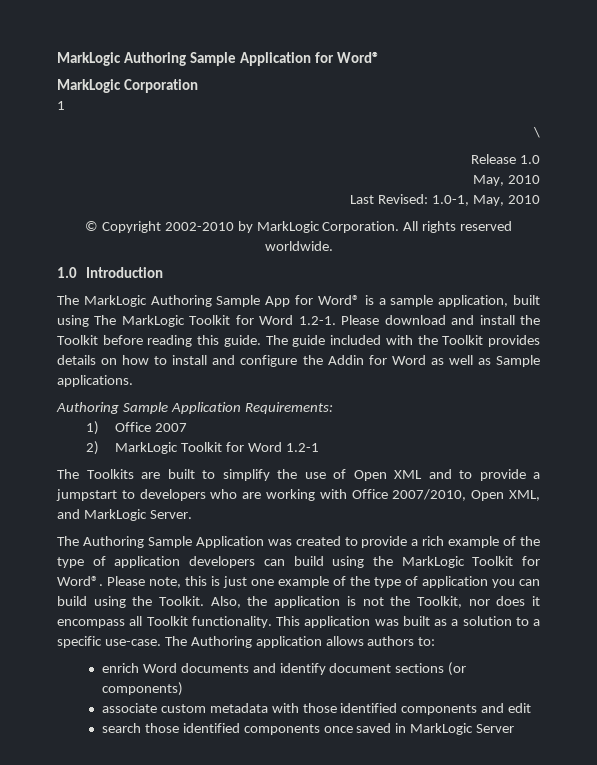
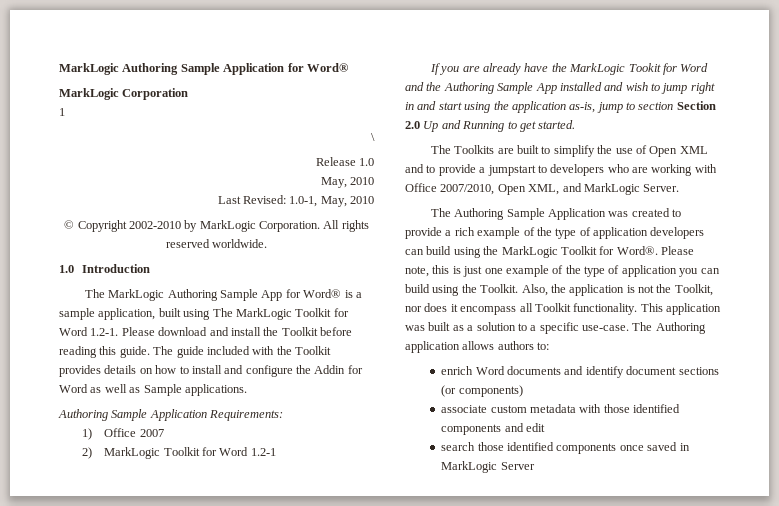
+ If you are already have the MarkLogic Tookit for Word and the Authoring Sample App installed and wish to jump right in and start using the application as-is, jump to section Section 2.0 Up and Running to get started.

